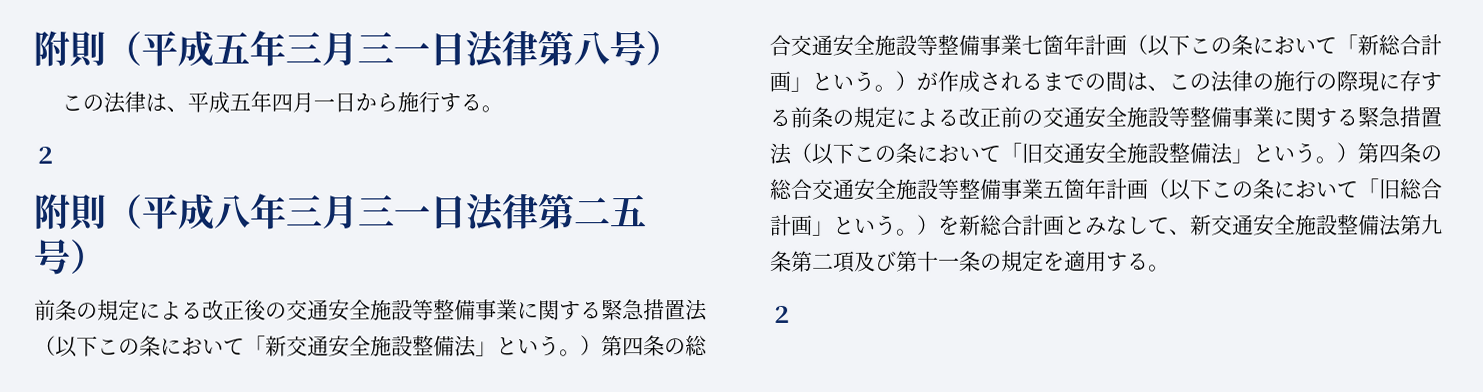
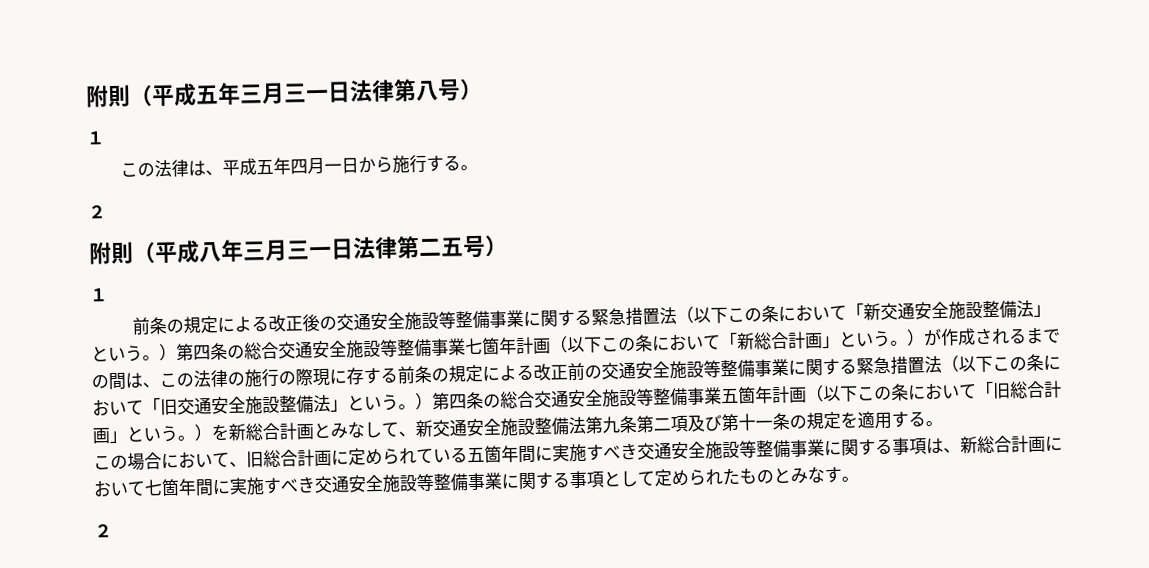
  附則（平成五年三月三一日法律第八号）
+ １
  附則（平成八年三月三一日法律第二五号）
+ １
+ この場合において、旧総合計画に定められている五箇年間に実施すべき交通安全施設等整備事業に関する事項は、新総合計画において七箇年間に実施すべき交通安全施設等整備事業に関する事項として定められたものとみなす。

